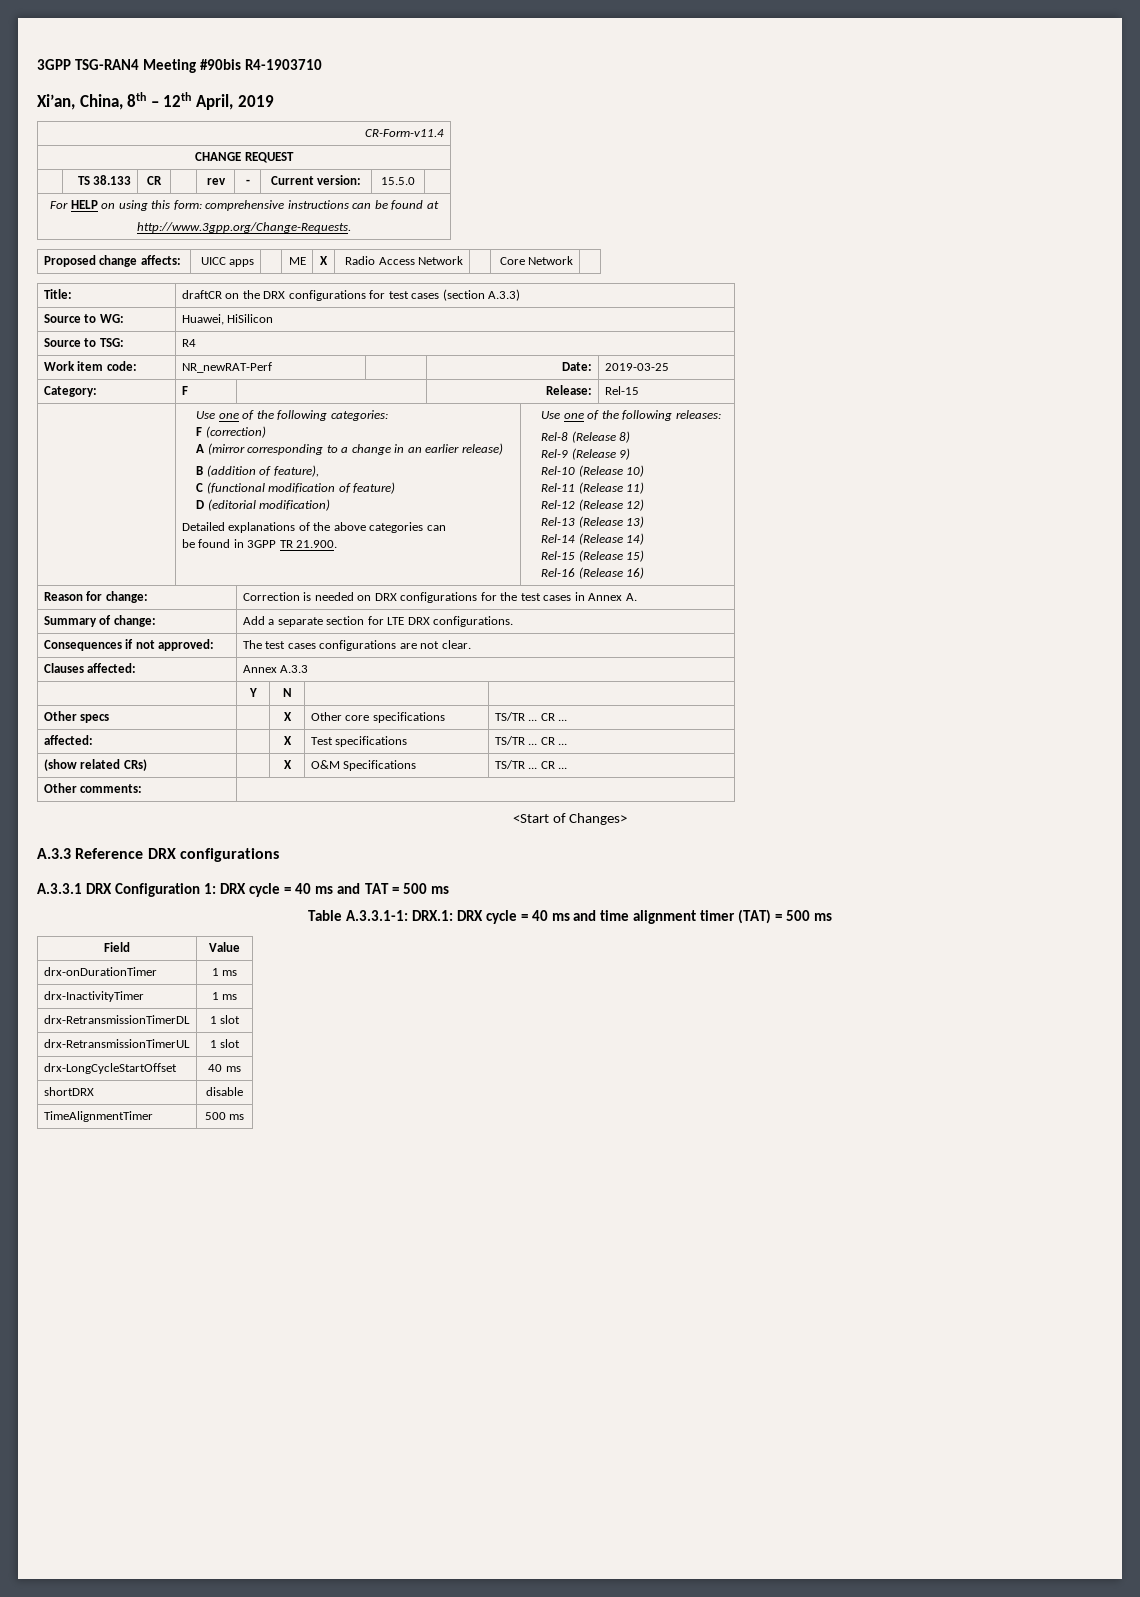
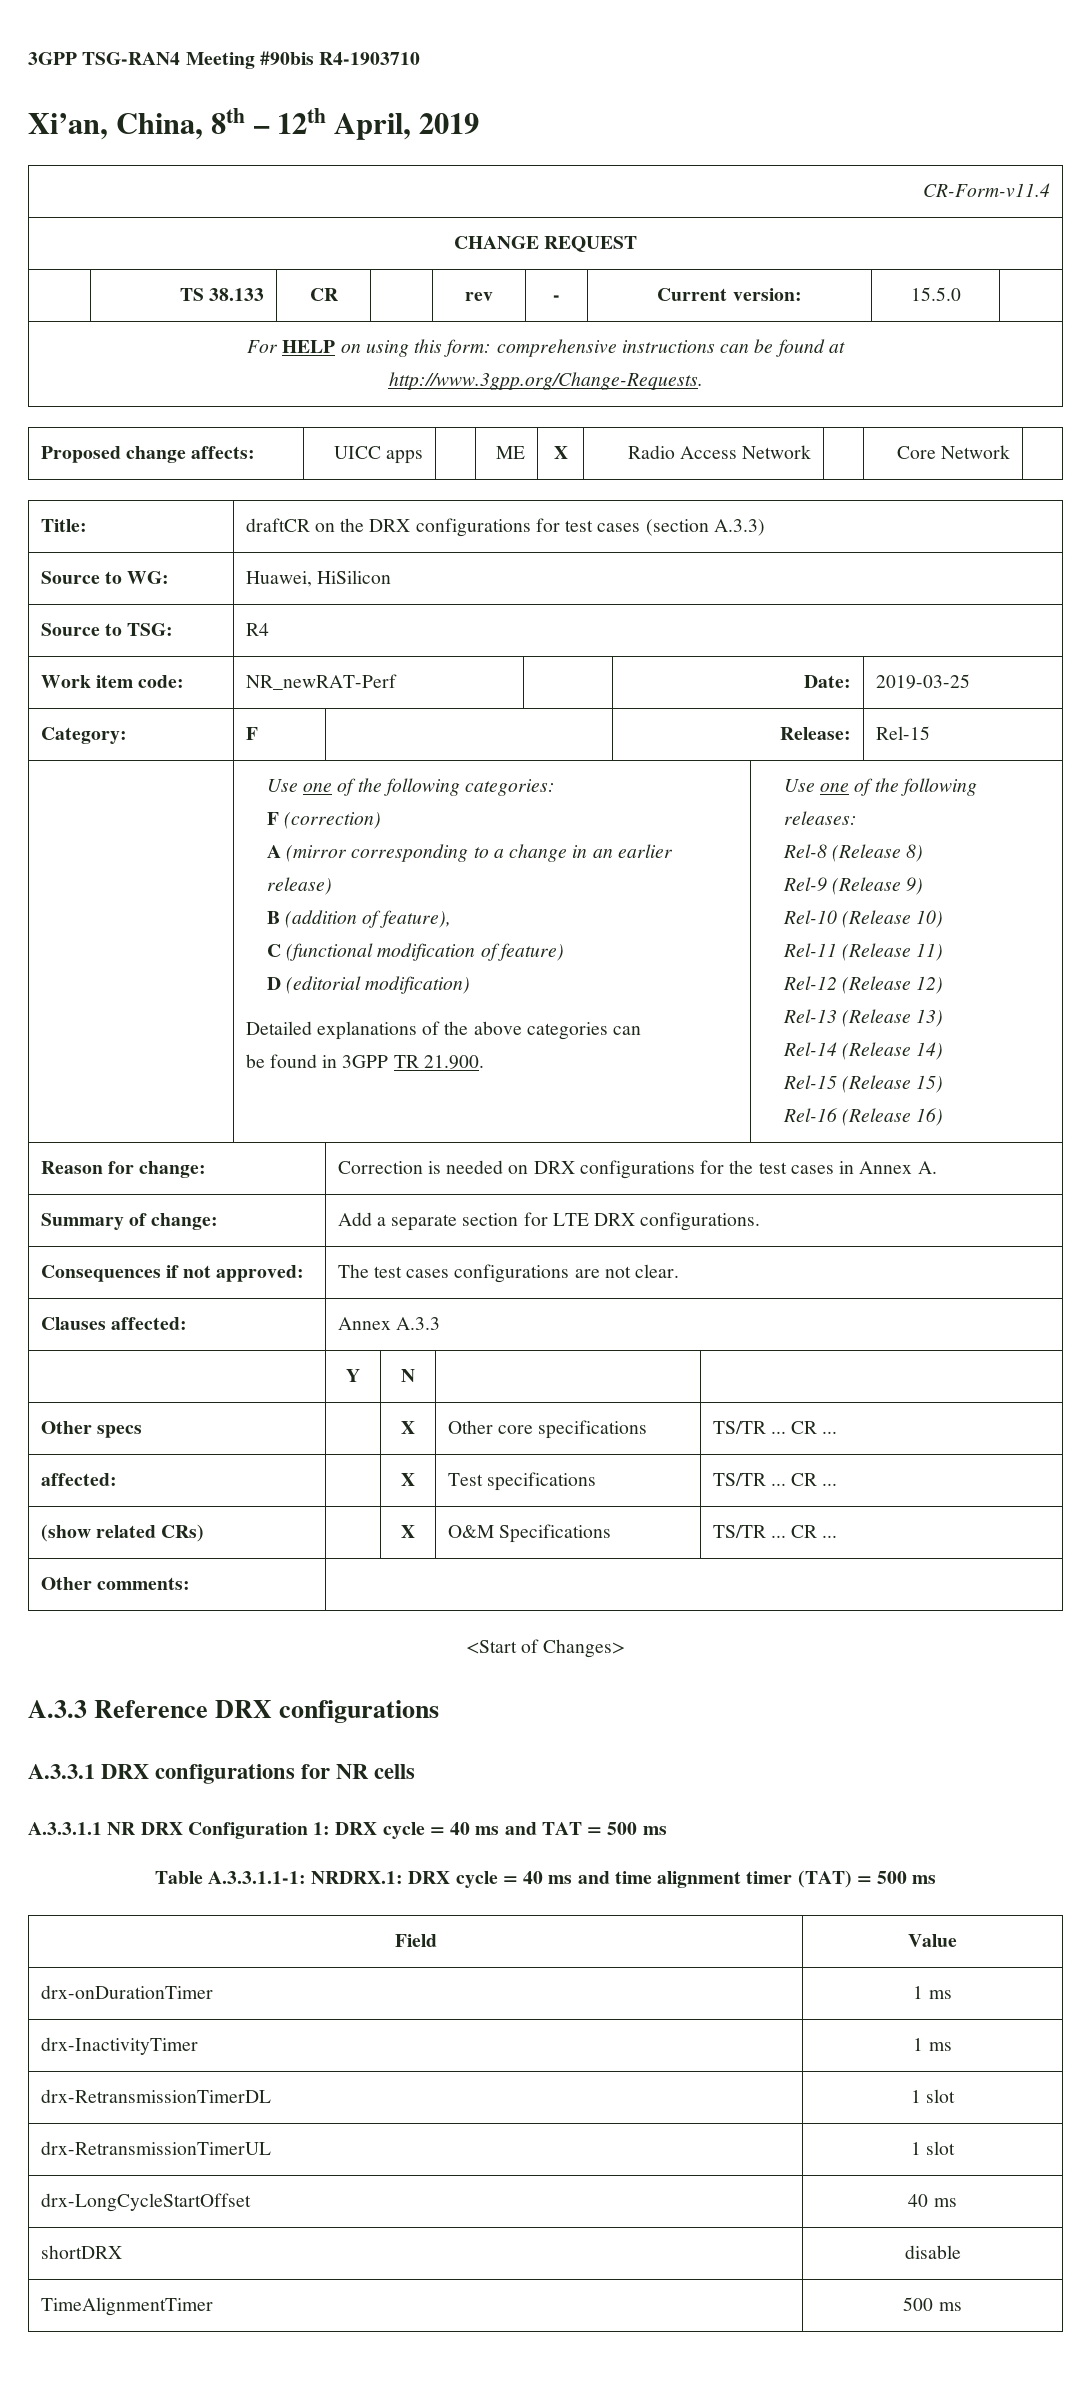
- A.3.3.1 DRX Configuration 1: DRX cycle = 40 ms and TAT = 500 ms
+ A.3.3.1 DRX configurations for NR cells
+ A.3.3.1.1 NR DRX Configuration 1: DRX cycle = 40 ms and TAT = 500 ms
- Table A.3.3.1-1: DRX.1: DRX cycle = 40 ms and time alignment timer (TAT) = 500 ms
+ Table A.3.3.1.1-1: NRDRX.1: DRX cycle = 40 ms and time alignment timer (TAT) = 500 ms

